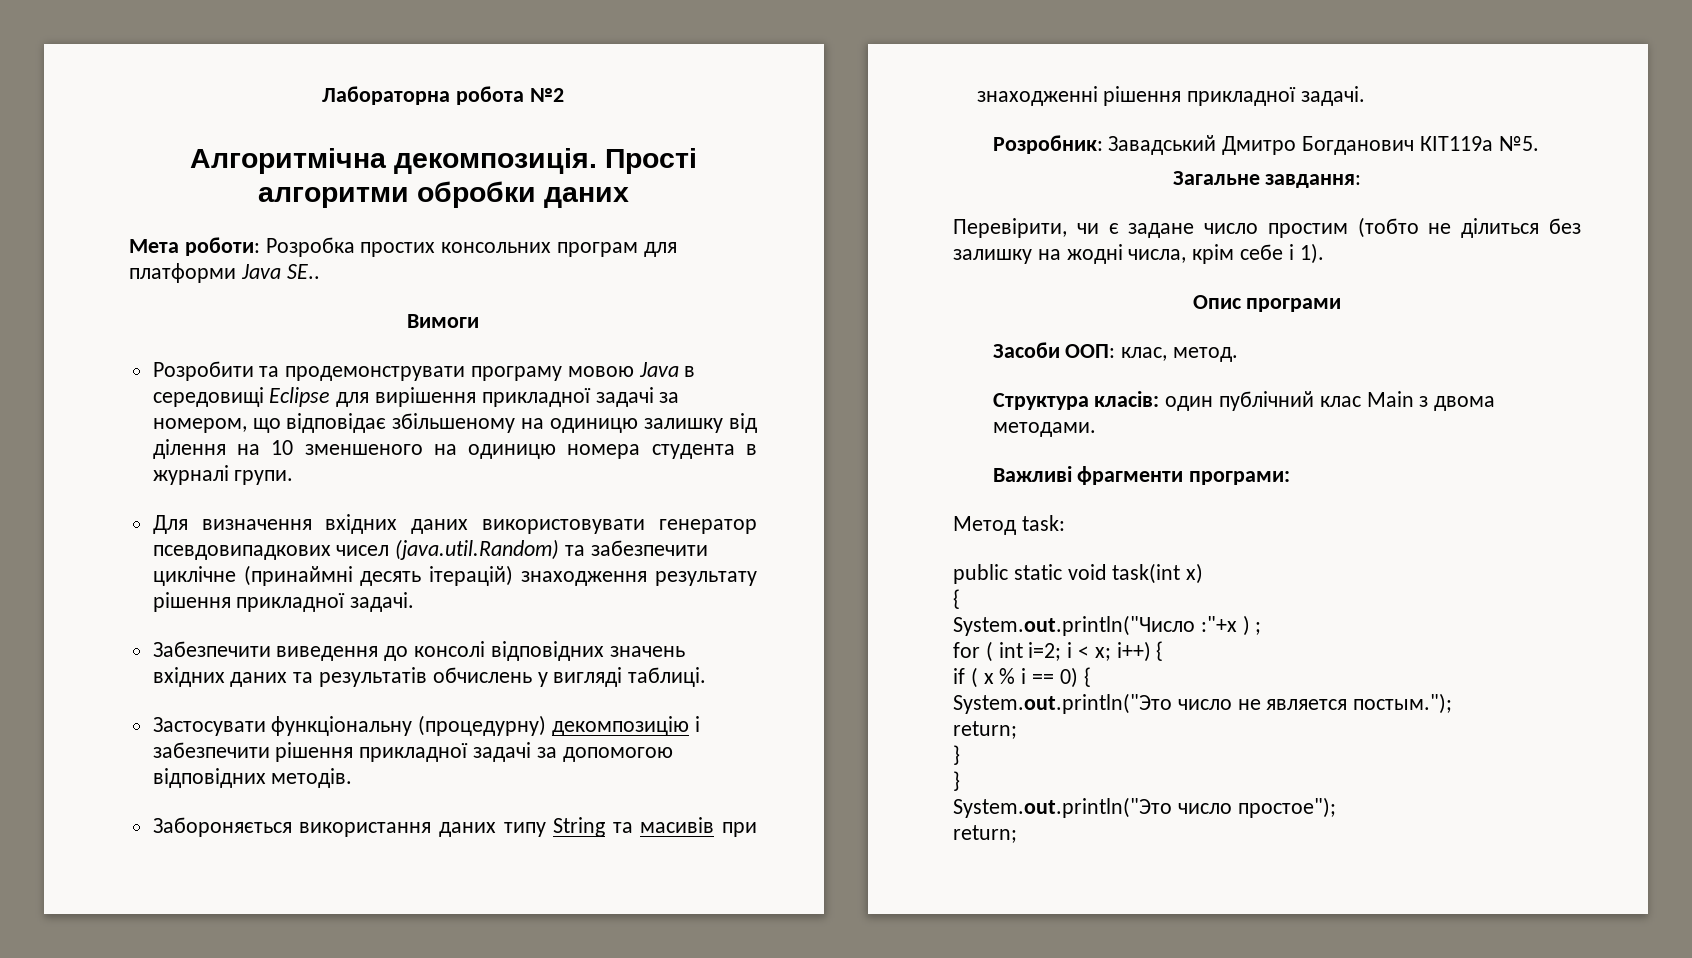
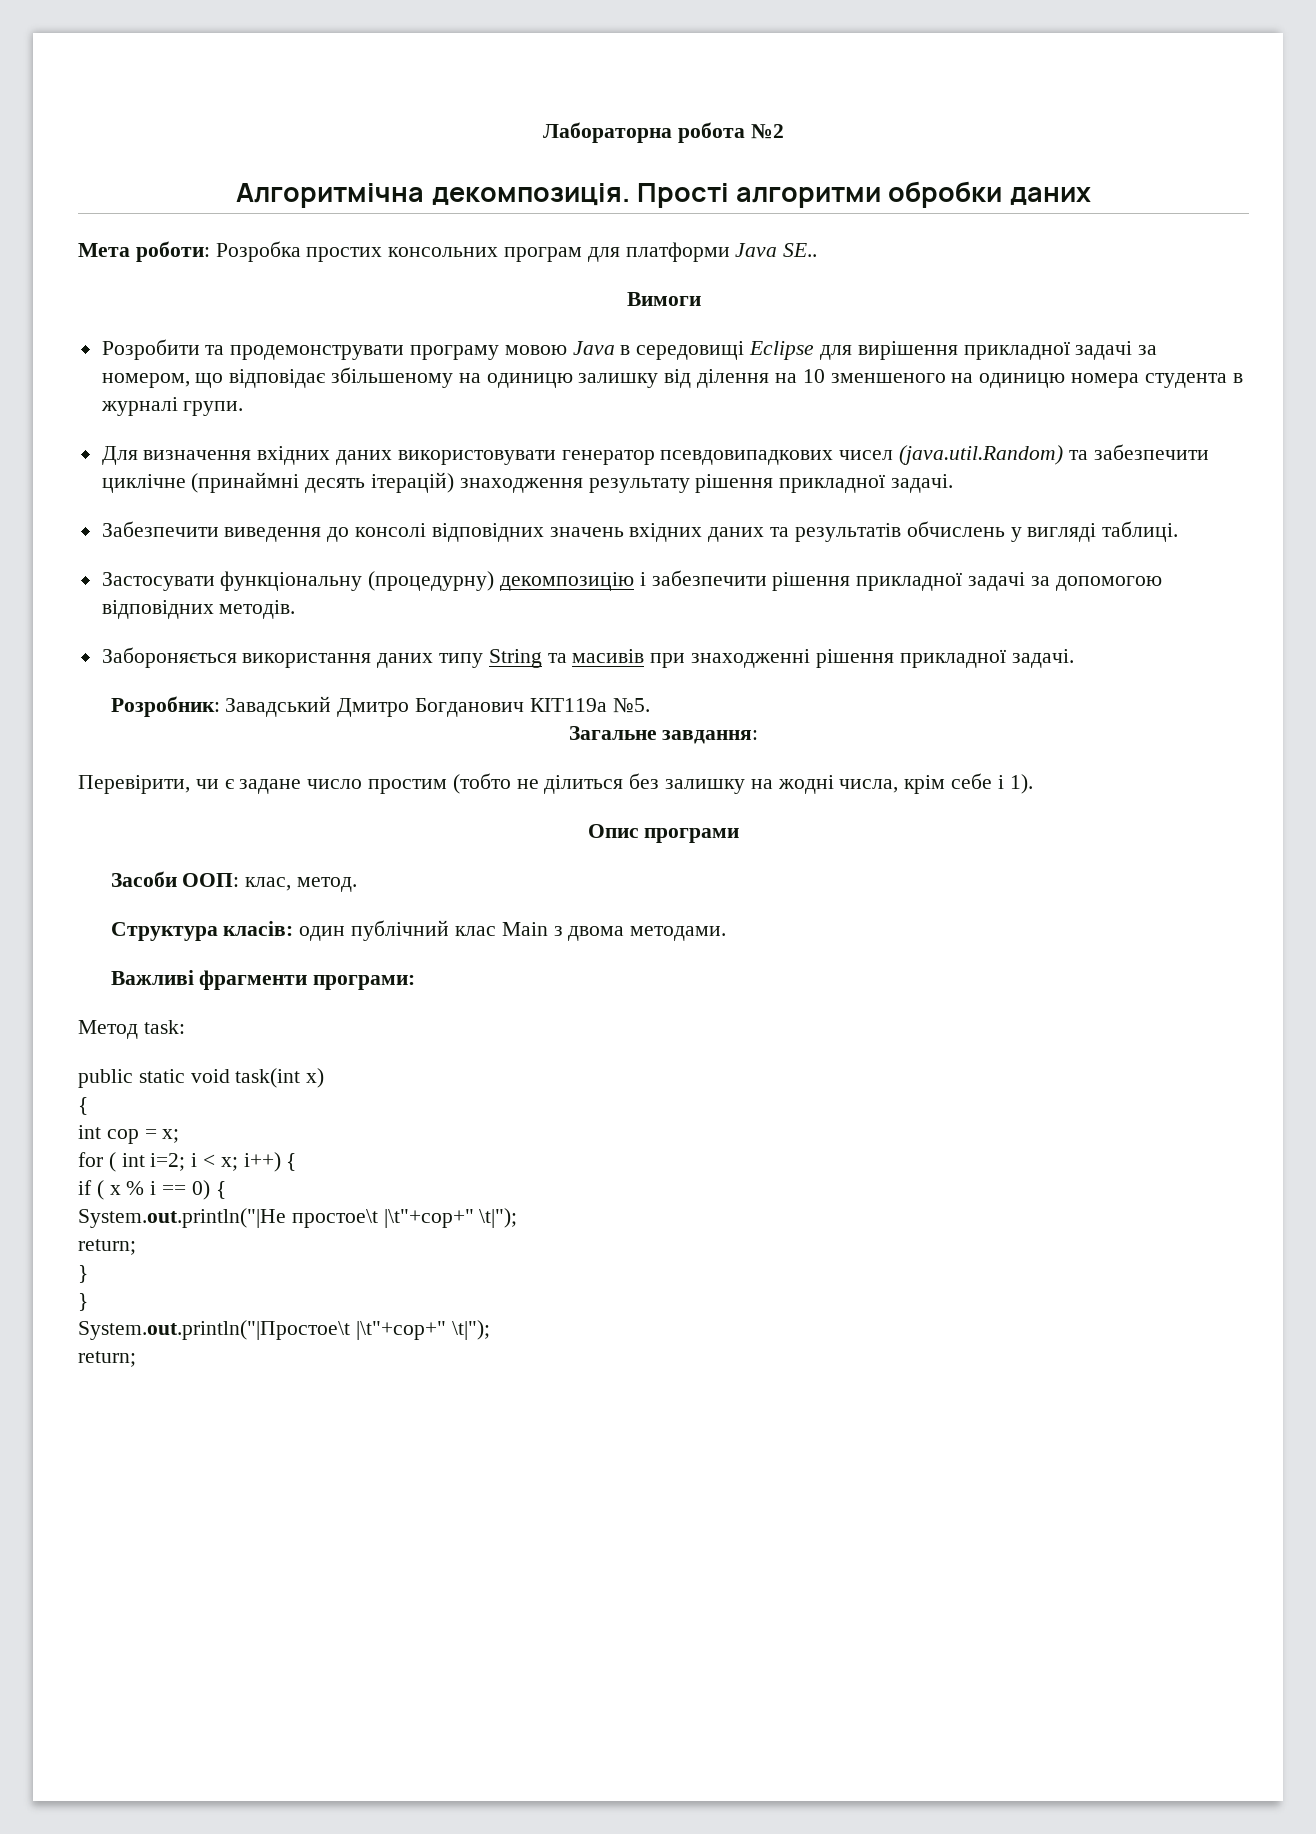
- System.out.println("Число :"+x ) ;
+ int cop = x;
- System.out.println("Это число не является постым.");
+ System.out.println("|Не простое\t |\t"+cop+" \t|");
- System.out.println("Это число простое");
+ System.out.println("|Простое\t |\t"+cop+" \t|");

